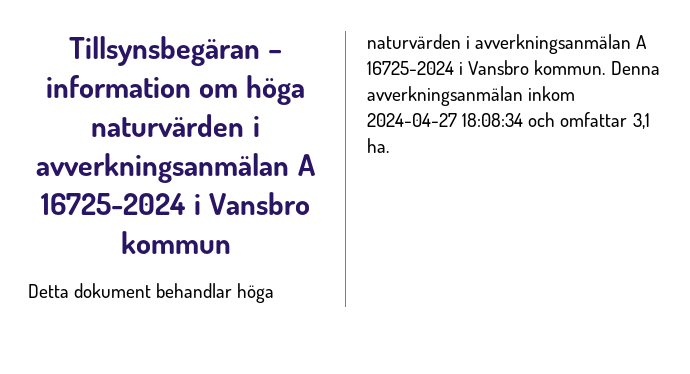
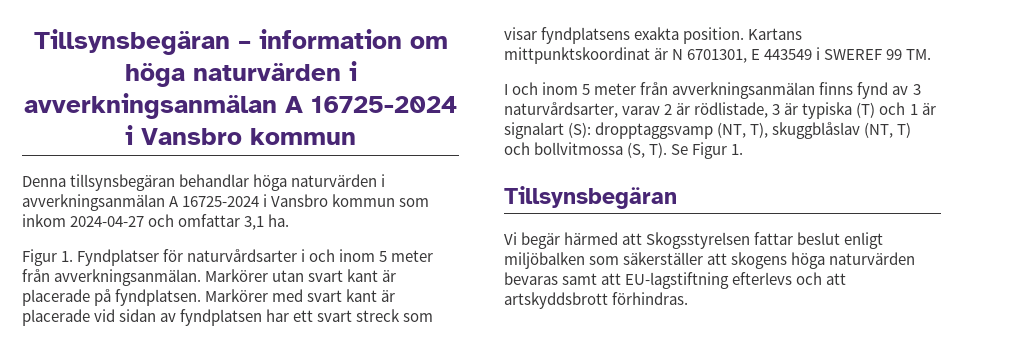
- Detta dokument behandlar höga naturvärden i avverkningsanmälan A 16725-2024 i Vansbro kommun. Denna avverkningsanmälan inkom 2024-04-27 18:08:34 och omfattar 3,1 ha.
+ Denna tillsynsbegäran behandlar höga naturvärden i avverkningsanmälan A 16725-2024 i Vansbro kommun som inkom 2024-04-27 och omfattar 3,1 ha.
+ Figur 1. Fyndplatser för naturvårdsarter i och inom 5 meter från avverkningsanmälan. Markörer utan svart kant är placerade på fyndplatsen. Markörer med svart kant är placerade vid sidan av fyndplatsen har ett svart streck som visar fyndplatsens exakta position. Kartans mittpunktskoordinat är N 6701301, E 443549 i SWEREF 99 TM.
+ I och inom 5 meter från avverkningsanmälan finns fynd av 3 naturvårdsarter, varav 2 är rödlistade, 3 är typiska (T) och 1 är signalart (S): dropptaggsvamp (NT, T), skuggblåslav (NT, T) och bollvitmossa (S, T). Se Figur 1.
+ Tillsynsbegäran
+ Vi begär härmed att Skogsstyrelsen fattar beslut enligt miljöbalken som säkerställer att skogens höga naturvärden bevaras samt att EU-lagstiftning efterlevs och att artskyddsbrott förhindras.

